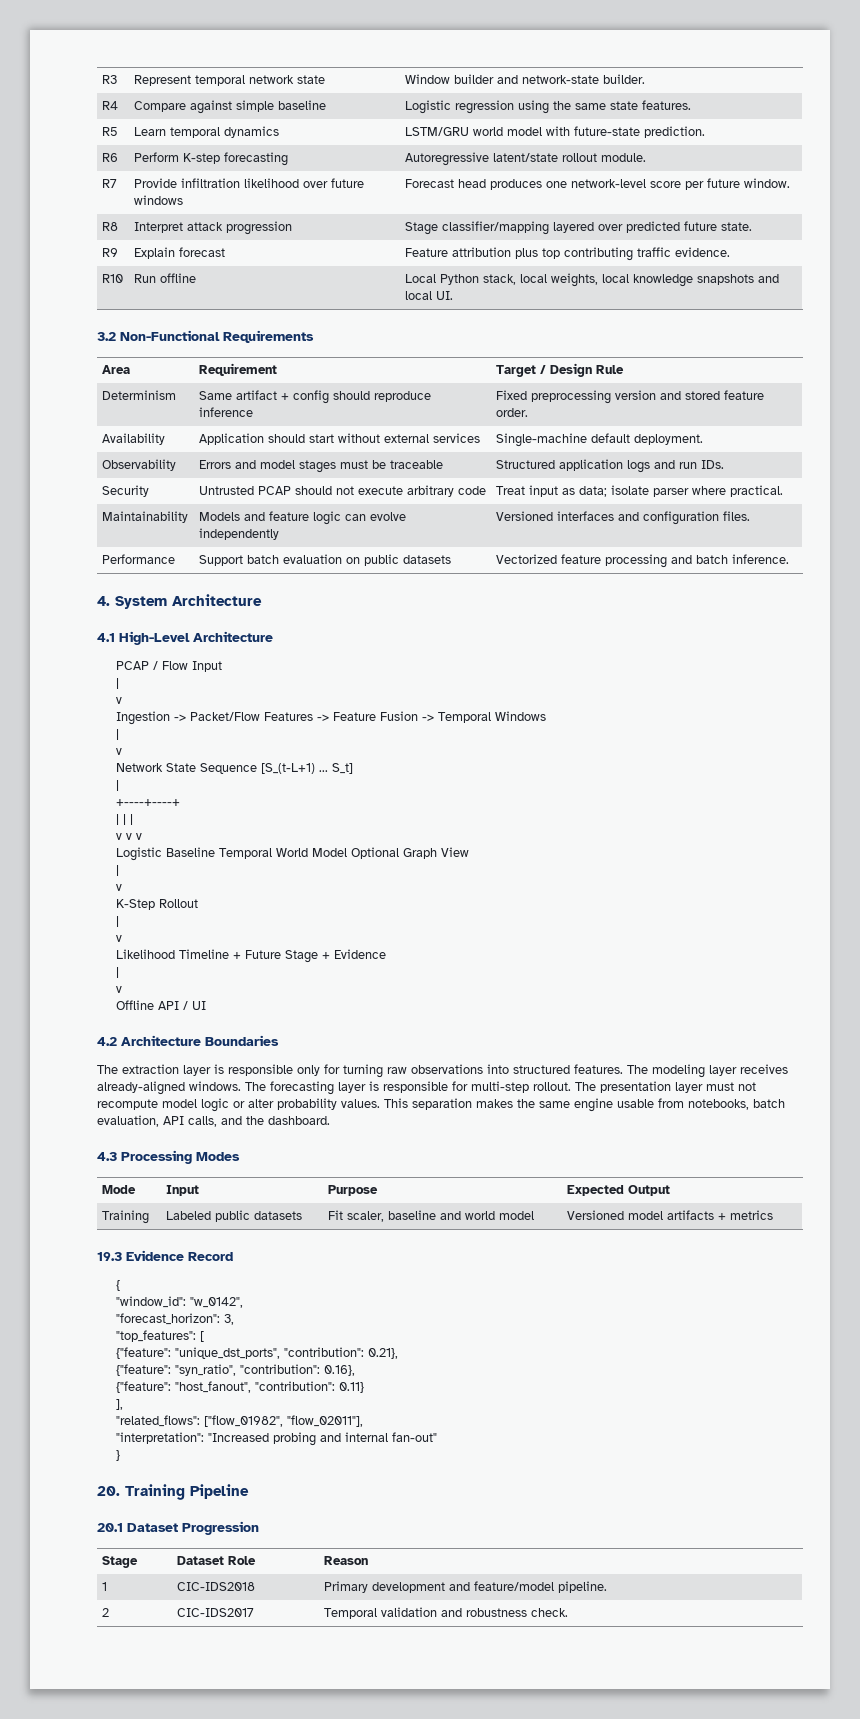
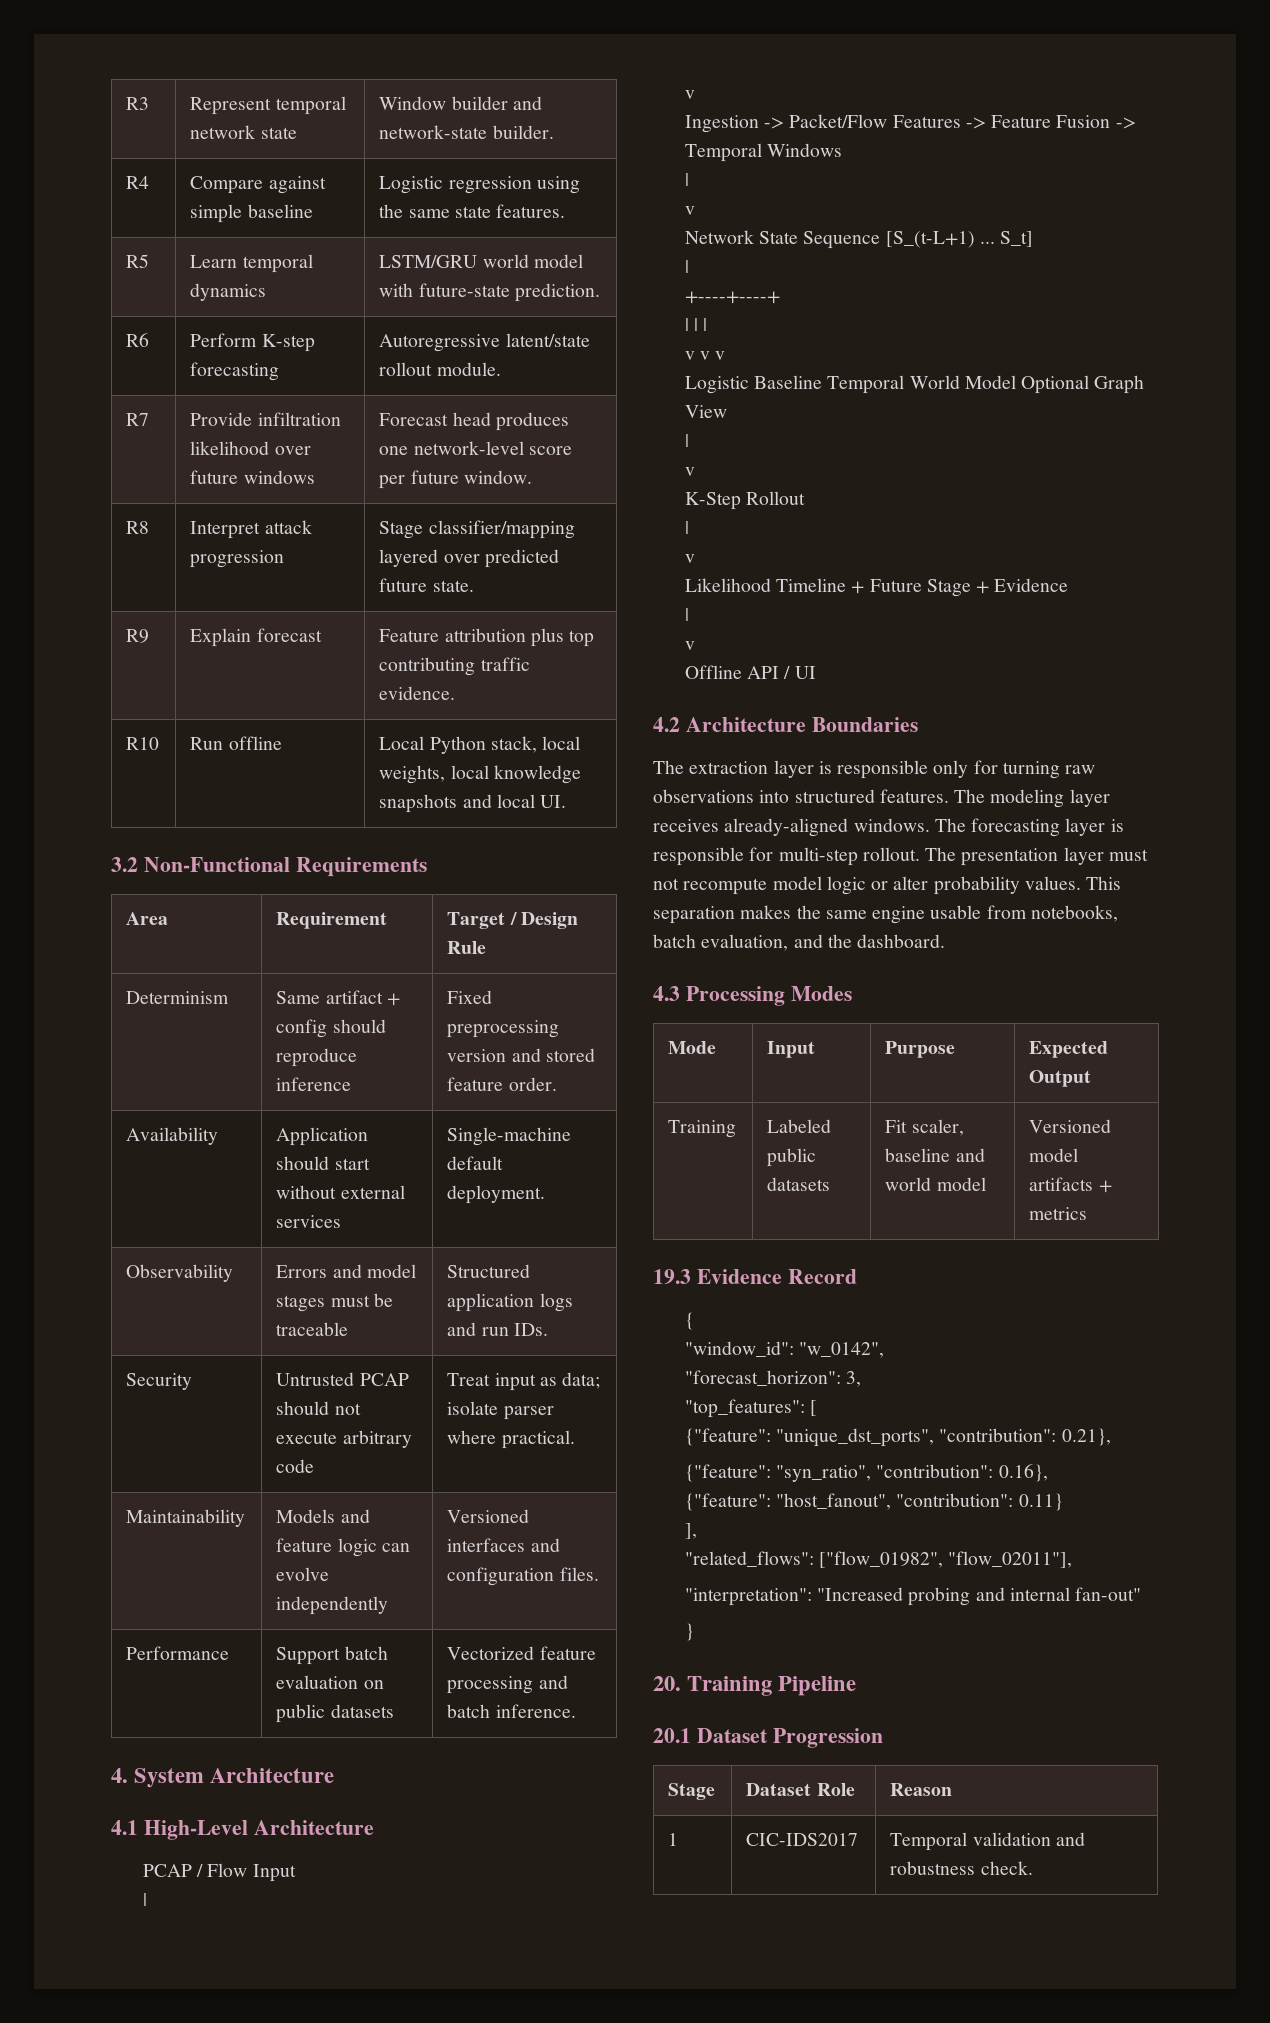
- This separation makes the same engine usable from notebooks, batch evaluation, API calls, and the dashboard.
+ This separation makes the same engine usable from notebooks, batch evaluation, and the dashboard.
- 1 | CIC-IDS2018 | Primary development and feature/model pipeline.
- 2 | CIC-IDS2017 | Temporal validation and robustness check.
+ 1 | CIC-IDS2017 | Temporal validation and robustness check.

